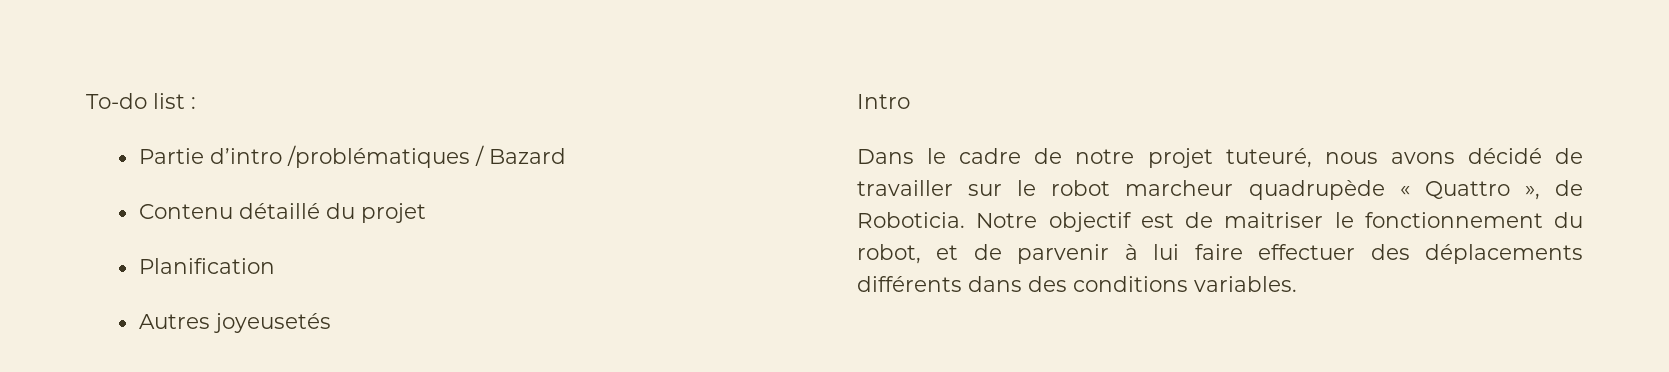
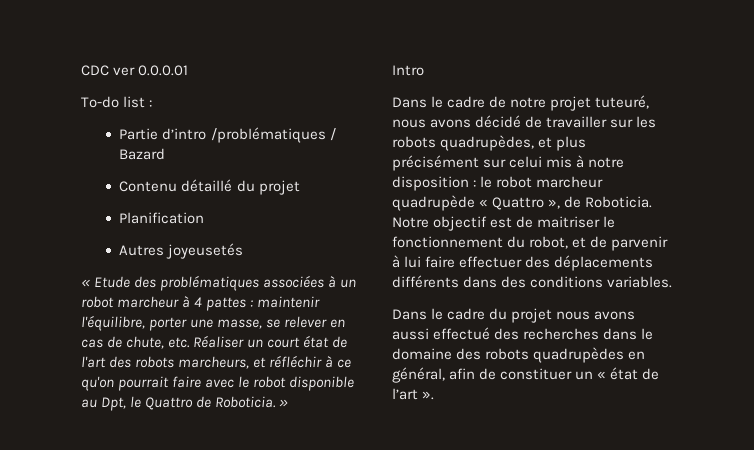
+ CDC ver 0.0.0.01
+ « Etude des problématiques associées à un robot marcheur à 4 pattes : maintenir l'équilibre, porter une masse, se relever en cas de chute, etc. Réaliser un court état de l'art des robots marcheurs, et réfléchir à ce qu'on pourrait faire avec le robot disponible au Dpt, le Quattro de Roboticia. »
- Dans le cadre de notre projet tuteuré, nous avons décidé de travailler sur le robot marcheur quadrupède « Quattro », de Roboticia.
+ Dans le cadre de notre projet tuteuré, nous avons décidé de travailler sur les robots quadrupèdes, et plus précisément sur celui mis à notre disposition : le robot marcheur quadrupède « Quattro », de Roboticia.
+ Dans le cadre du projet nous avons aussi effectué des recherches dans le domaine des robots quadrupèdes en général, afin de constituer un « état de l’art ».

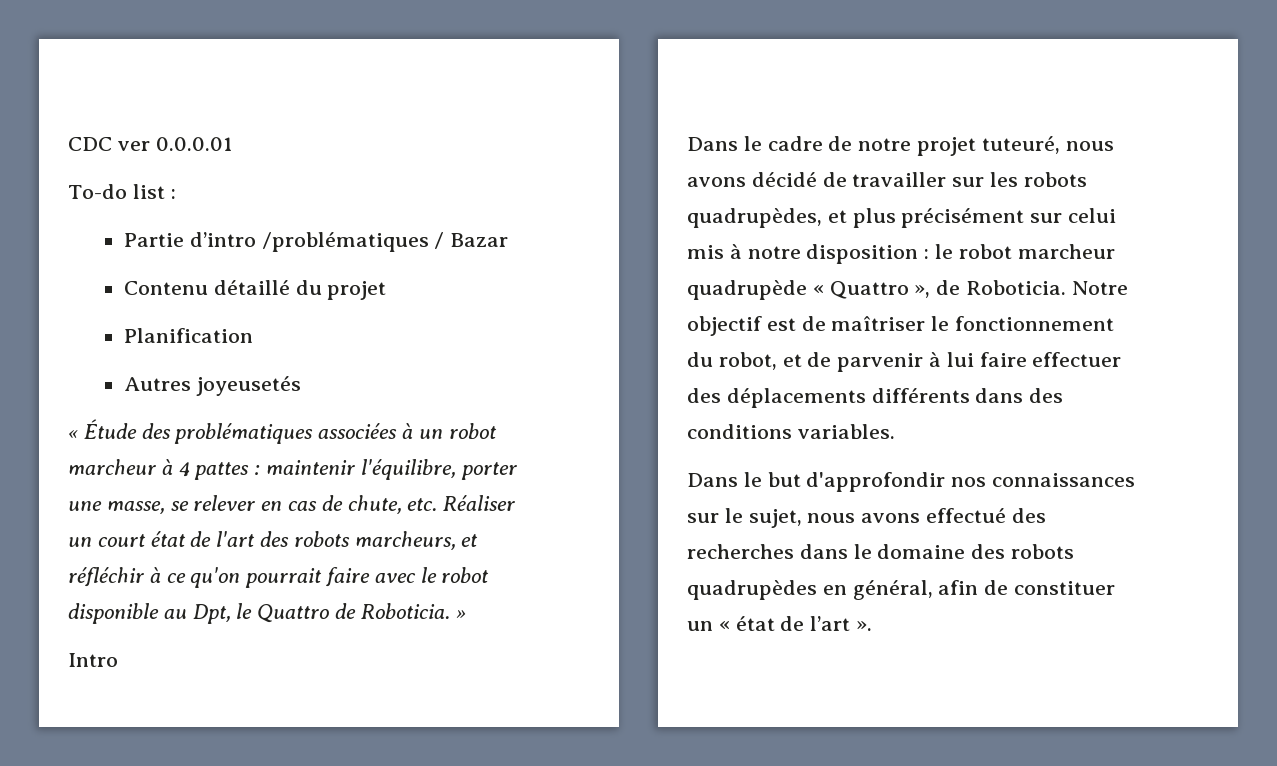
- Partie d’intro /problématiques / Bazard
+ Partie d’intro /problématiques / Bazar
- « Etude des problématiques associées à un robot marcheur à 4 pattes : maintenir l'équilibre, porter une masse, se relever en cas de chute, etc. Réaliser un court état de l'art des robots marcheurs, et réfléchir à ce qu'on pourrait faire avec le robot disponible au Dpt, le Quattro de Roboticia. »
+ « Étude des problématiques associées à un robot marcheur à 4 pattes : maintenir l'équilibre, porter une masse, se relever en cas de chute, etc. Réaliser un court état de l'art des robots marcheurs, et réfléchir à ce qu'on pourrait faire avec le robot disponible au Dpt, le Quattro de Roboticia. »
- Notre objectif est de maitriser le fonctionnement du robot, et de parvenir à lui faire effectuer des déplacements différents dans des conditions variables.
+ Notre objectif est de maîtriser le fonctionnement du robot, et de parvenir à lui faire effectuer des déplacements différents dans des conditions variables.
- Dans le cadre du projet nous avons aussi effectué des recherches dans le domaine des robots quadrupèdes en général, afin de constituer un « état de l’art ».
+ Dans le but d'approfondir nos connaissances sur le sujet, nous avons effectué des recherches dans le domaine des robots quadrupèdes en général, afin de constituer un « état de l’art ».

